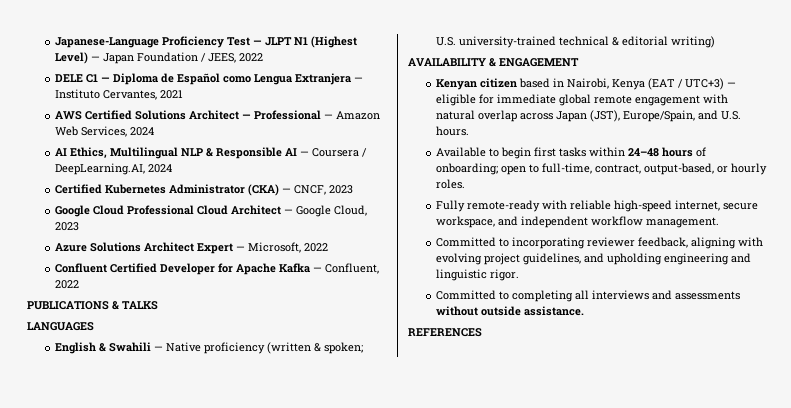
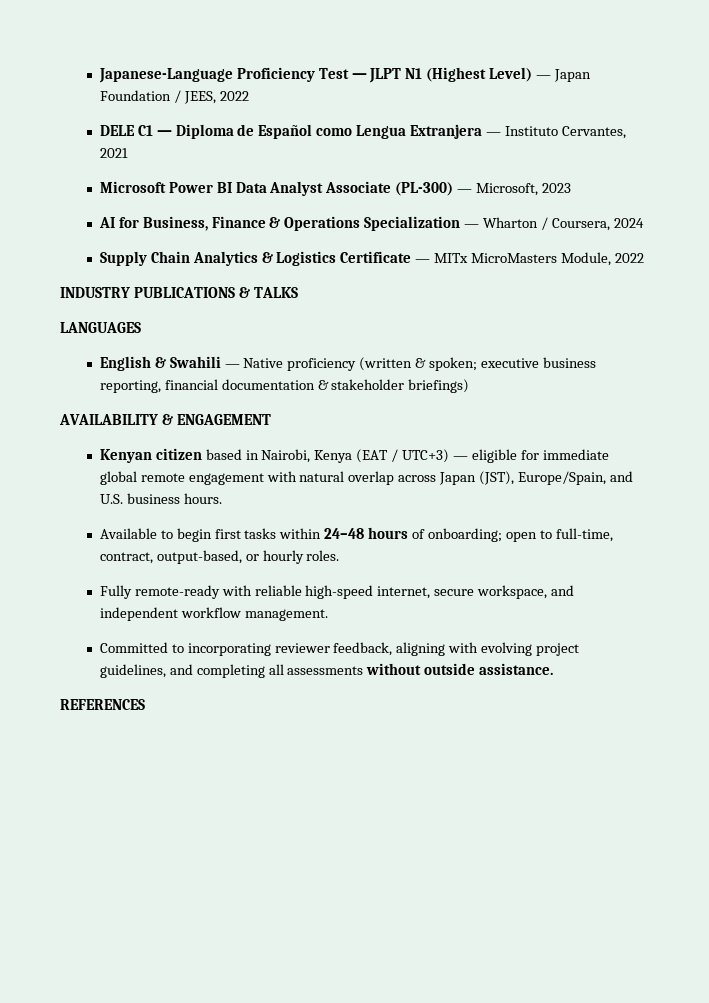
- AWS Certified Solutions Architect — Professional — Amazon Web Services, 2024
- AI Ethics, Multilingual NLP & Responsible AI — Coursera / DeepLearning.AI, 2024
- Certified Kubernetes Administrator (CKA) — CNCF, 2023
- Google Cloud Professional Cloud Architect — Google Cloud, 2023
- Azure Solutions Architect Expert — Microsoft, 2022
- Confluent Certified Developer for Apache Kafka — Confluent, 2022
- PUBLICATIONS & TALKS
+ Microsoft Power BI Data Analyst Associate (PL-300) — Microsoft, 2023
+ AI for Business, Finance & Operations Specialization — Wharton / Coursera, 2024
+ Supply Chain Analytics & Logistics Certificate — MITx MicroMasters Module, 2022
+ INDUSTRY PUBLICATIONS & TALKS
- English & Swahili — Native proficiency (written & spoken; U.S. university-trained technical & editorial writing)
+ English & Swahili — Native proficiency (written & spoken; executive business reporting, financial documentation & stakeholder briefings)
- Kenyan citizen based in Nairobi, Kenya (EAT / UTC+3) — eligible for immediate global remote engagement with natural overlap across Japan (JST), Europe/Spain, and U.S. hours.
+ Kenyan citizen based in Nairobi, Kenya (EAT / UTC+3) — eligible for immediate global remote engagement with natural overlap across Japan (JST), Europe/Spain, and U.S. business hours.
- Committed to incorporating reviewer feedback, aligning with evolving project guidelines, and upholding engineering and linguistic rigor.
- Committed to completing all interviews and assessments without outside assistance.
+ Committed to incorporating reviewer feedback, aligning with evolving project guidelines, and completing all assessments without outside assistance.

